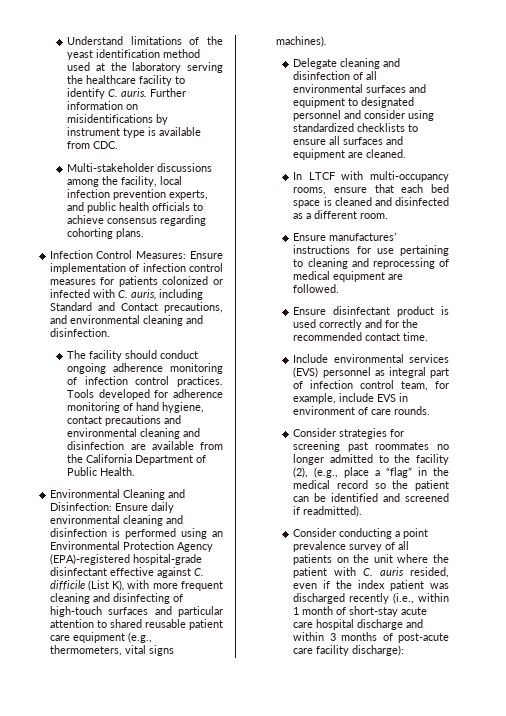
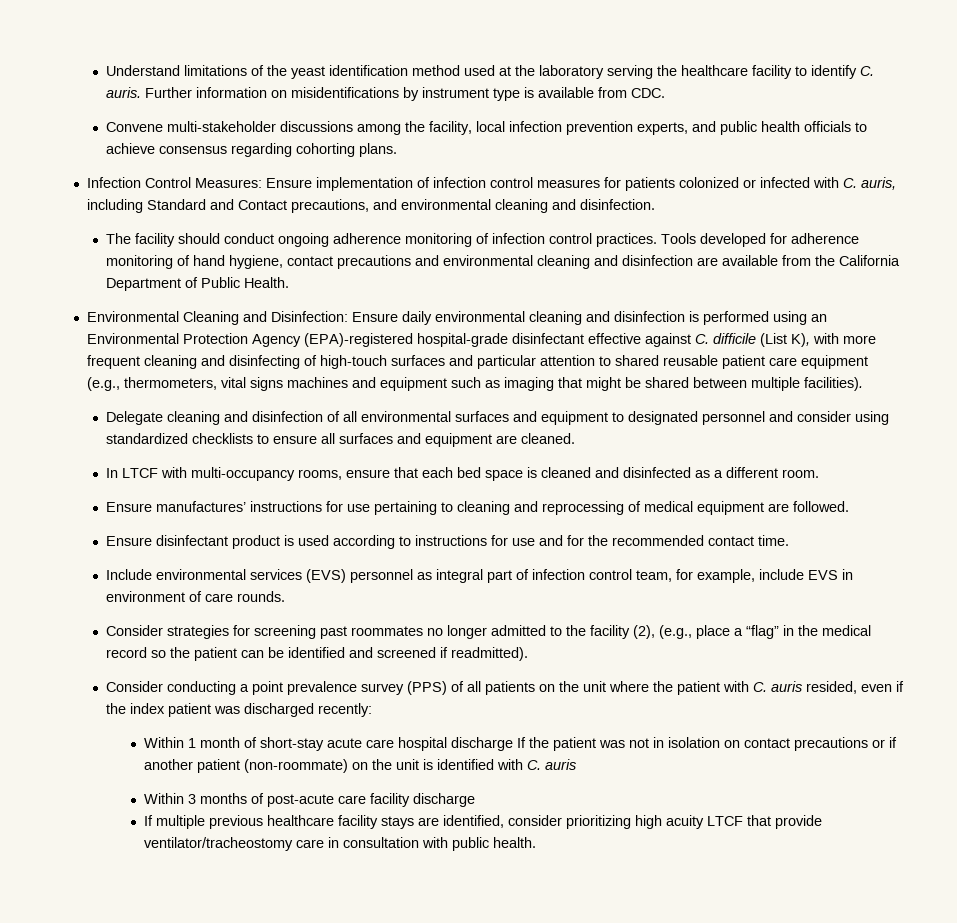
- Multi-stakeholder discussions among the facility, local infection prevention experts, and public health officials to achieve consensus regarding cohorting plans.
+ Convene multi-stakeholder discussions among the facility, local infection prevention experts, and public health officials to achieve consensus regarding cohorting plans.
- Environmental Cleaning and Disinfection: Ensure daily environmental cleaning and disinfection is performed using an Environmental Protection Agency (EPA)-registered hospital-grade disinfectant effective against C. difficile (List K), with more frequent cleaning and disinfecting of high-touch surfaces and particular attention to shared reusable patient care equipment (e.g., thermometers, vital signs machines).
+ Environmental Cleaning and Disinfection: Ensure daily environmental cleaning and disinfection is performed using an Environmental Protection Agency (EPA)-registered hospital-grade disinfectant effective against C. difficile (List K), with more frequent cleaning and disinfecting of high-touch surfaces and particular attention to shared reusable patient care equipment (e.g., thermometers, vital signs machines and equipment such as imaging that might be shared between multiple facilities).
- Ensure disinfectant product is used correctly and for the recommended contact time.
+ Ensure disinfectant product is used according to instructions for use and for the recommended contact time.
- Consider conducting a point prevalence survey of all patients on the unit where the patient with C. auris resided, even if the index patient was discharged recently (i.e., within 1 month of short-stay acute care hospital discharge and within 3 months of post-acute care facility discharge):
+ Consider conducting a point prevalence survey (PPS) of all patients on the unit where the patient with C. auris resided, even if the index patient was discharged recently:
+ Within 1 month of short-stay acute care hospital discharge If the patient was not in isolation on contact precautions or if another patient (non-roommate) on the unit is identified with C. auris
+ Within 3 months of post-acute care facility discharge
+ If multiple previous healthcare facility stays are identified, consider prioritizing high acuity LTCF that provide ventilator/tracheostomy care in consultation with public health.

